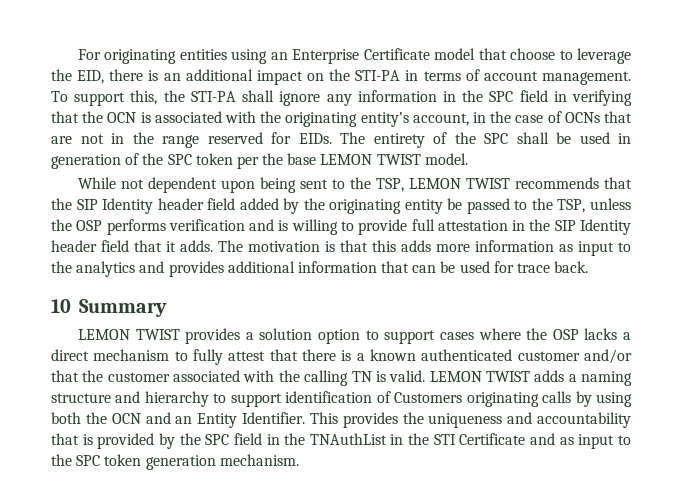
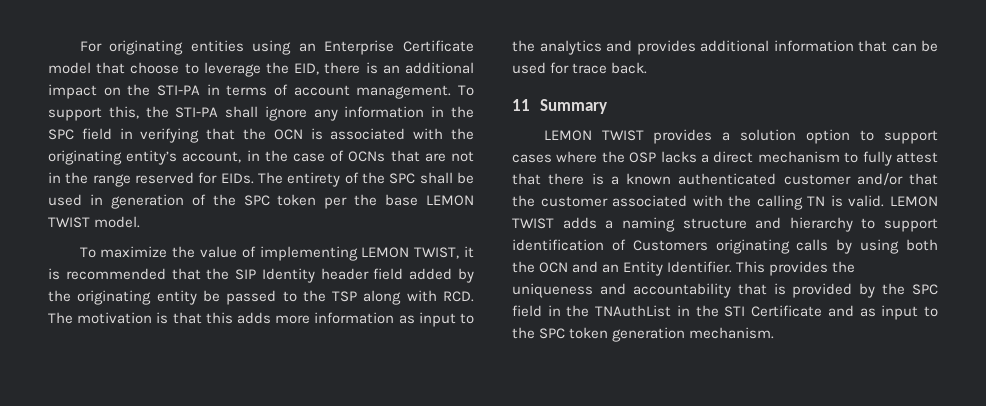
- While not dependent upon being sent to the TSP, LEMON TWIST recommends that the SIP Identity header field added by the originating entity be passed to the TSP, unless the OSP performs verification and is willing to provide full attestation in the SIP Identity header field that it adds. The motivation is that this adds more information as input to the analytics and provides additional information that can be used for trace back.
+ To maximize the value of implementing LEMON TWIST, it is recommended that the SIP Identity header field added by the originating entity be passed to the TSP along with RCD. The motivation is that this adds more information as input to the analytics and provides additional information that can be used for trace back.
- 10 Summary
+ 11 Summary

